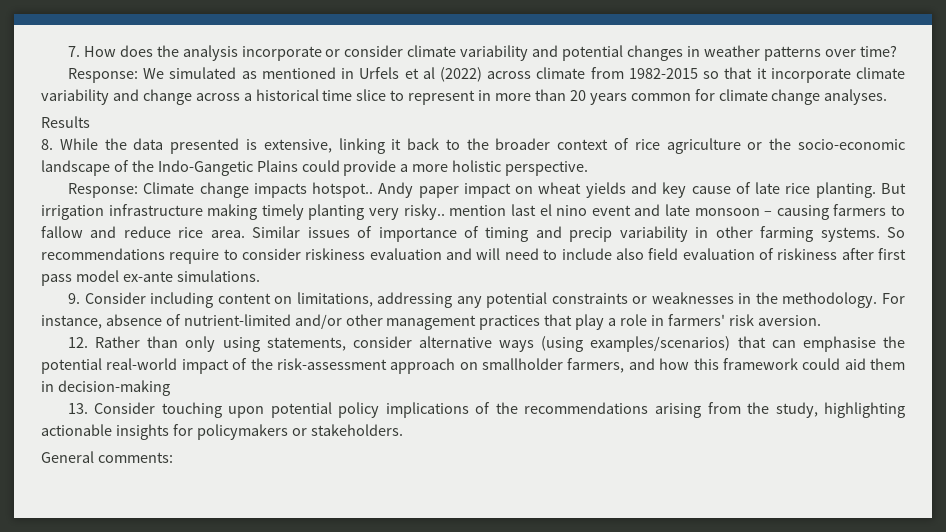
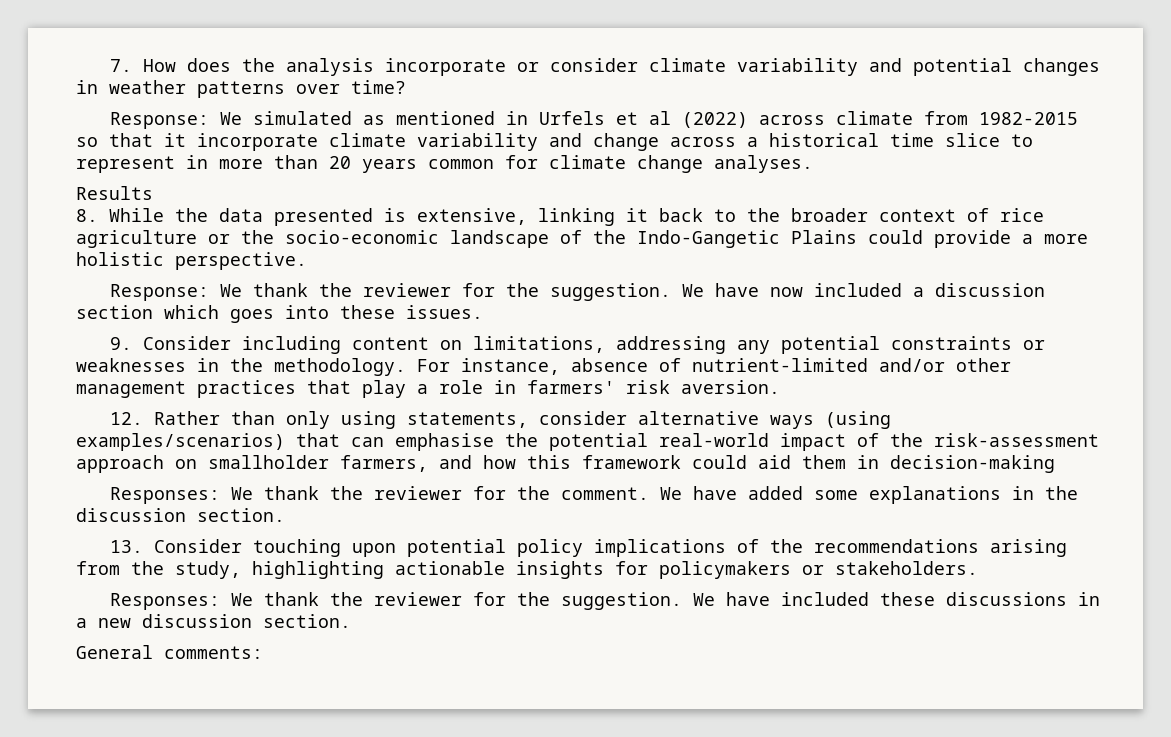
- Response: Climate change impacts hotspot.. Andy paper impact on wheat yields and key cause of late rice planting. But irrigation infrastructure making timely planting very risky.. mention last el nino event and late monsoon – causing farmers to fallow and reduce rice area. Similar issues of importance of timing and precip variability in other farming systems. So recommendations require to consider riskiness evaluation and will need to include also field evaluation of riskiness after first pass model ex-ante simulations.
+ Response: We thank the reviewer for the suggestion. We have now included a discussion section which goes into these issues.
+ Responses: We thank the reviewer for the comment. We have added some explanations in the discussion section.
+ Responses: We thank the reviewer for the suggestion. We have included these discussions in a new discussion section.

